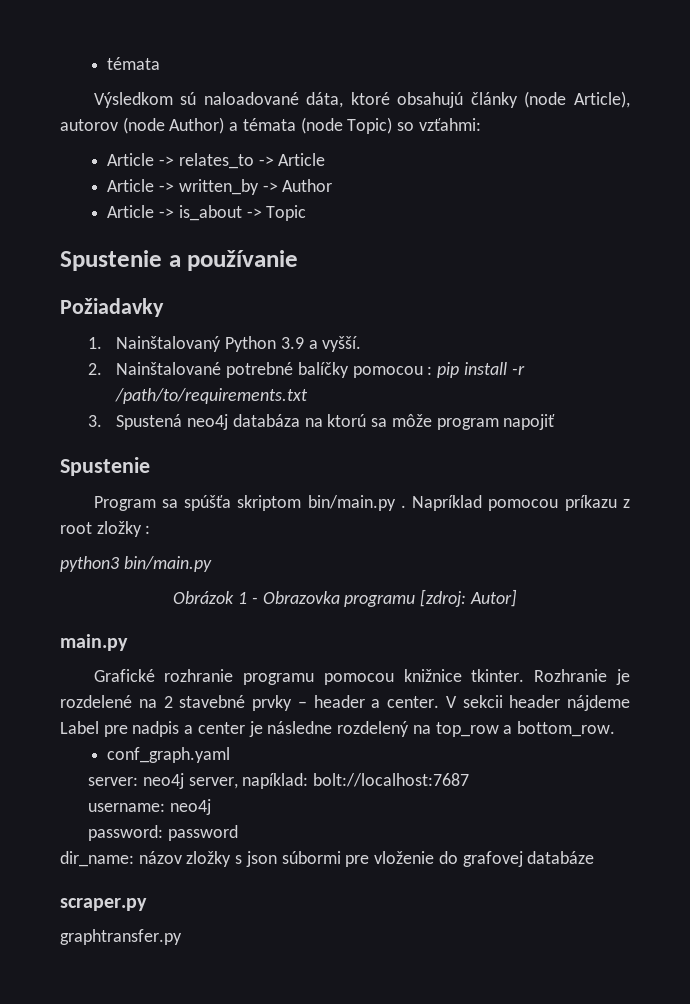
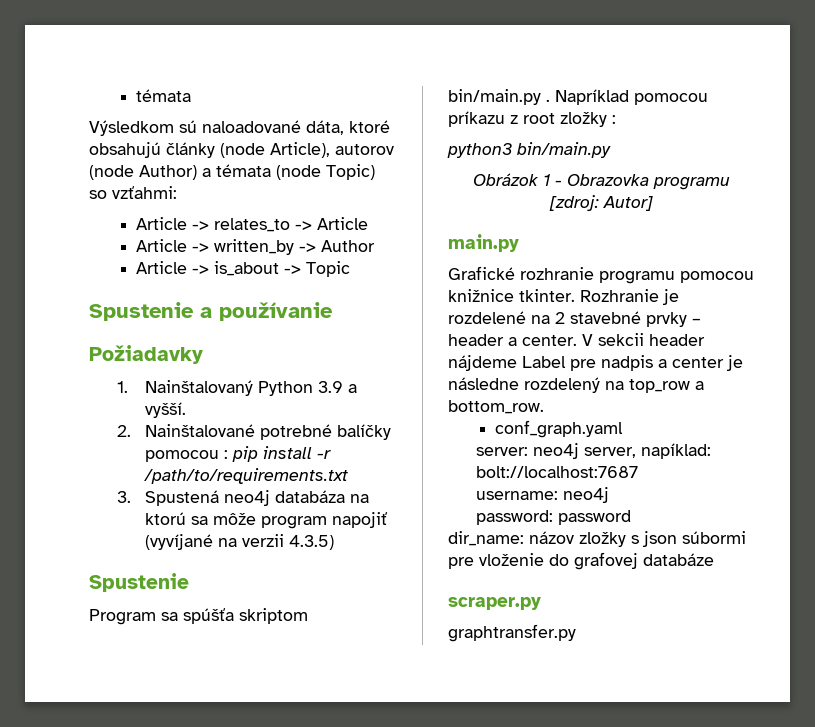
- 3. Spustená neo4j databáza na ktorú sa môže program napojiť
+ 3. Spustená neo4j databáza na ktorú sa môže program napojiť (vyvíjané na verzii 4.3.5)

